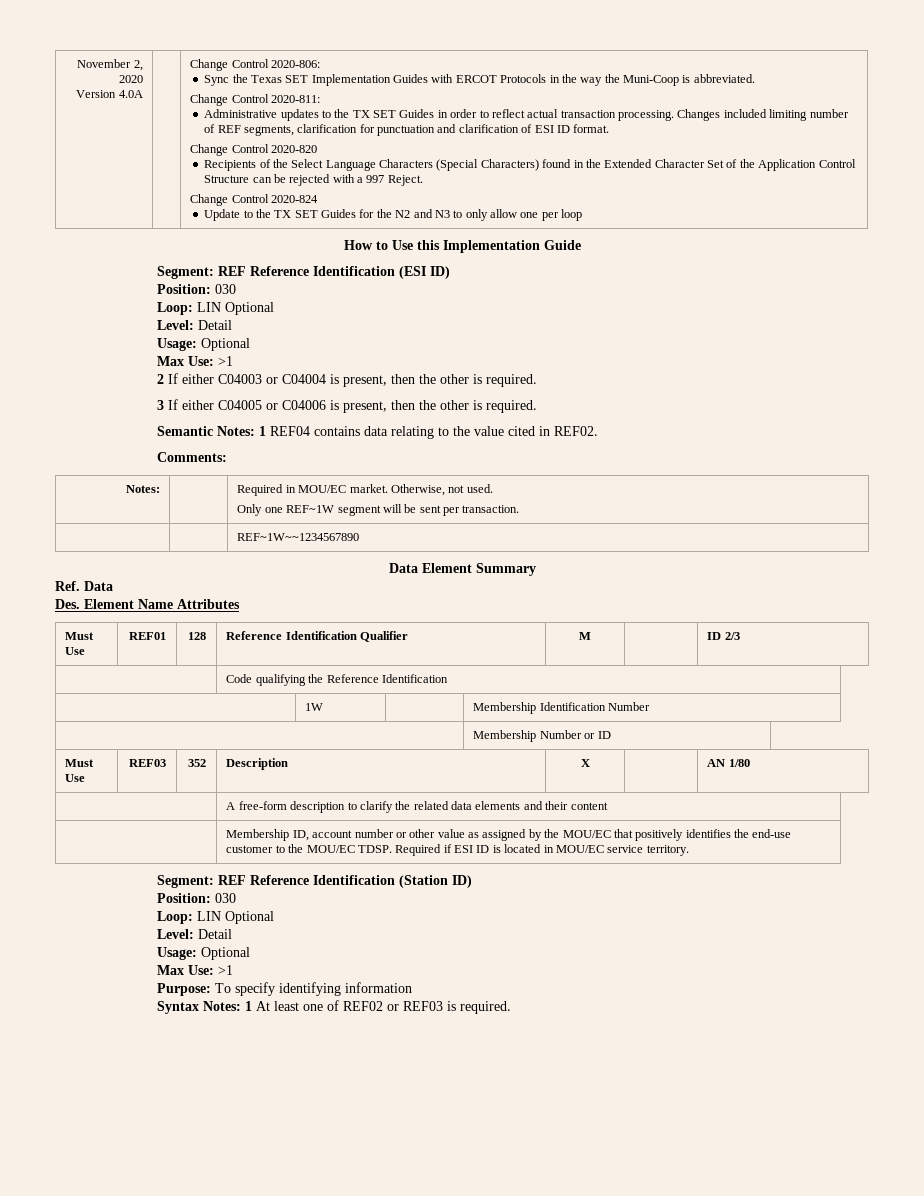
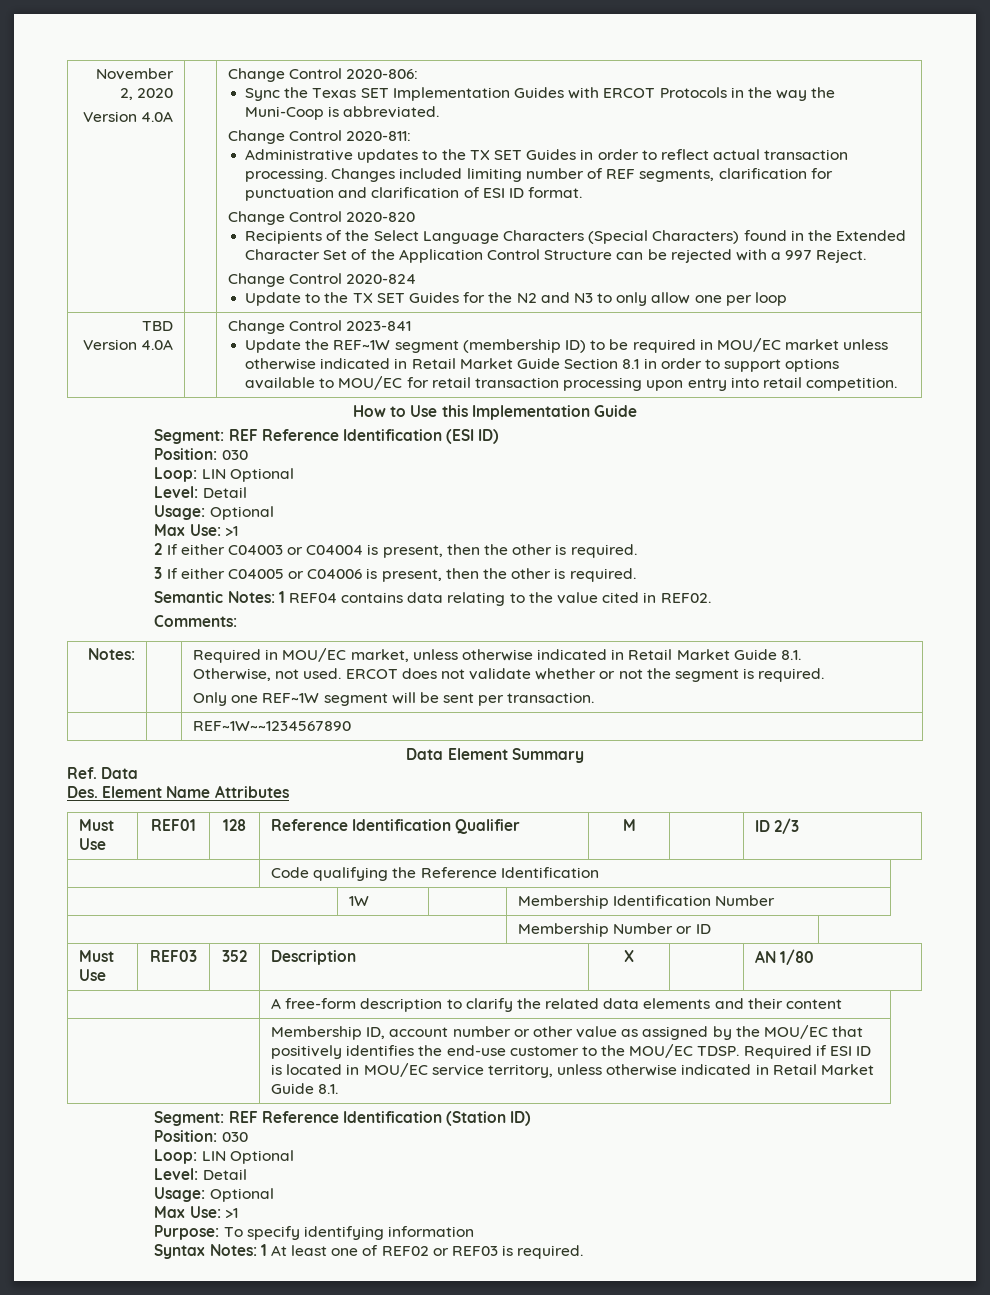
+ TBD
+ Version 4.0A | | Change Control 2023-841
+ Update the REF~1W segment (membership ID) to be required in MOU/EC market unless otherwise indicated in Retail Market Guide Section 8.1 in order to support options available to MOU/EC for retail transaction processing upon entry into retail competition.
- Notes: | | Required in MOU/EC market. Otherwise, not used.
+ Notes: | | Required in MOU/EC market, unless otherwise indicated in Retail Market Guide 8.1.
+ Otherwise, not used. ERCOT does not validate whether or not the segment is required.
- | Membership ID, account number or other value as assigned by the MOU/EC that positively identifies the end-use customer to the MOU/EC TDSP. Required if ESI ID is located in MOU/EC service territory.
+ | Membership ID, account number or other value as assigned by the MOU/EC that positively identifies the end-use customer to the MOU/EC TDSP. Required if ESI ID is located in MOU/EC service territory, unless otherwise indicated in Retail Market Guide 8.1.

